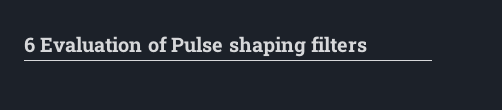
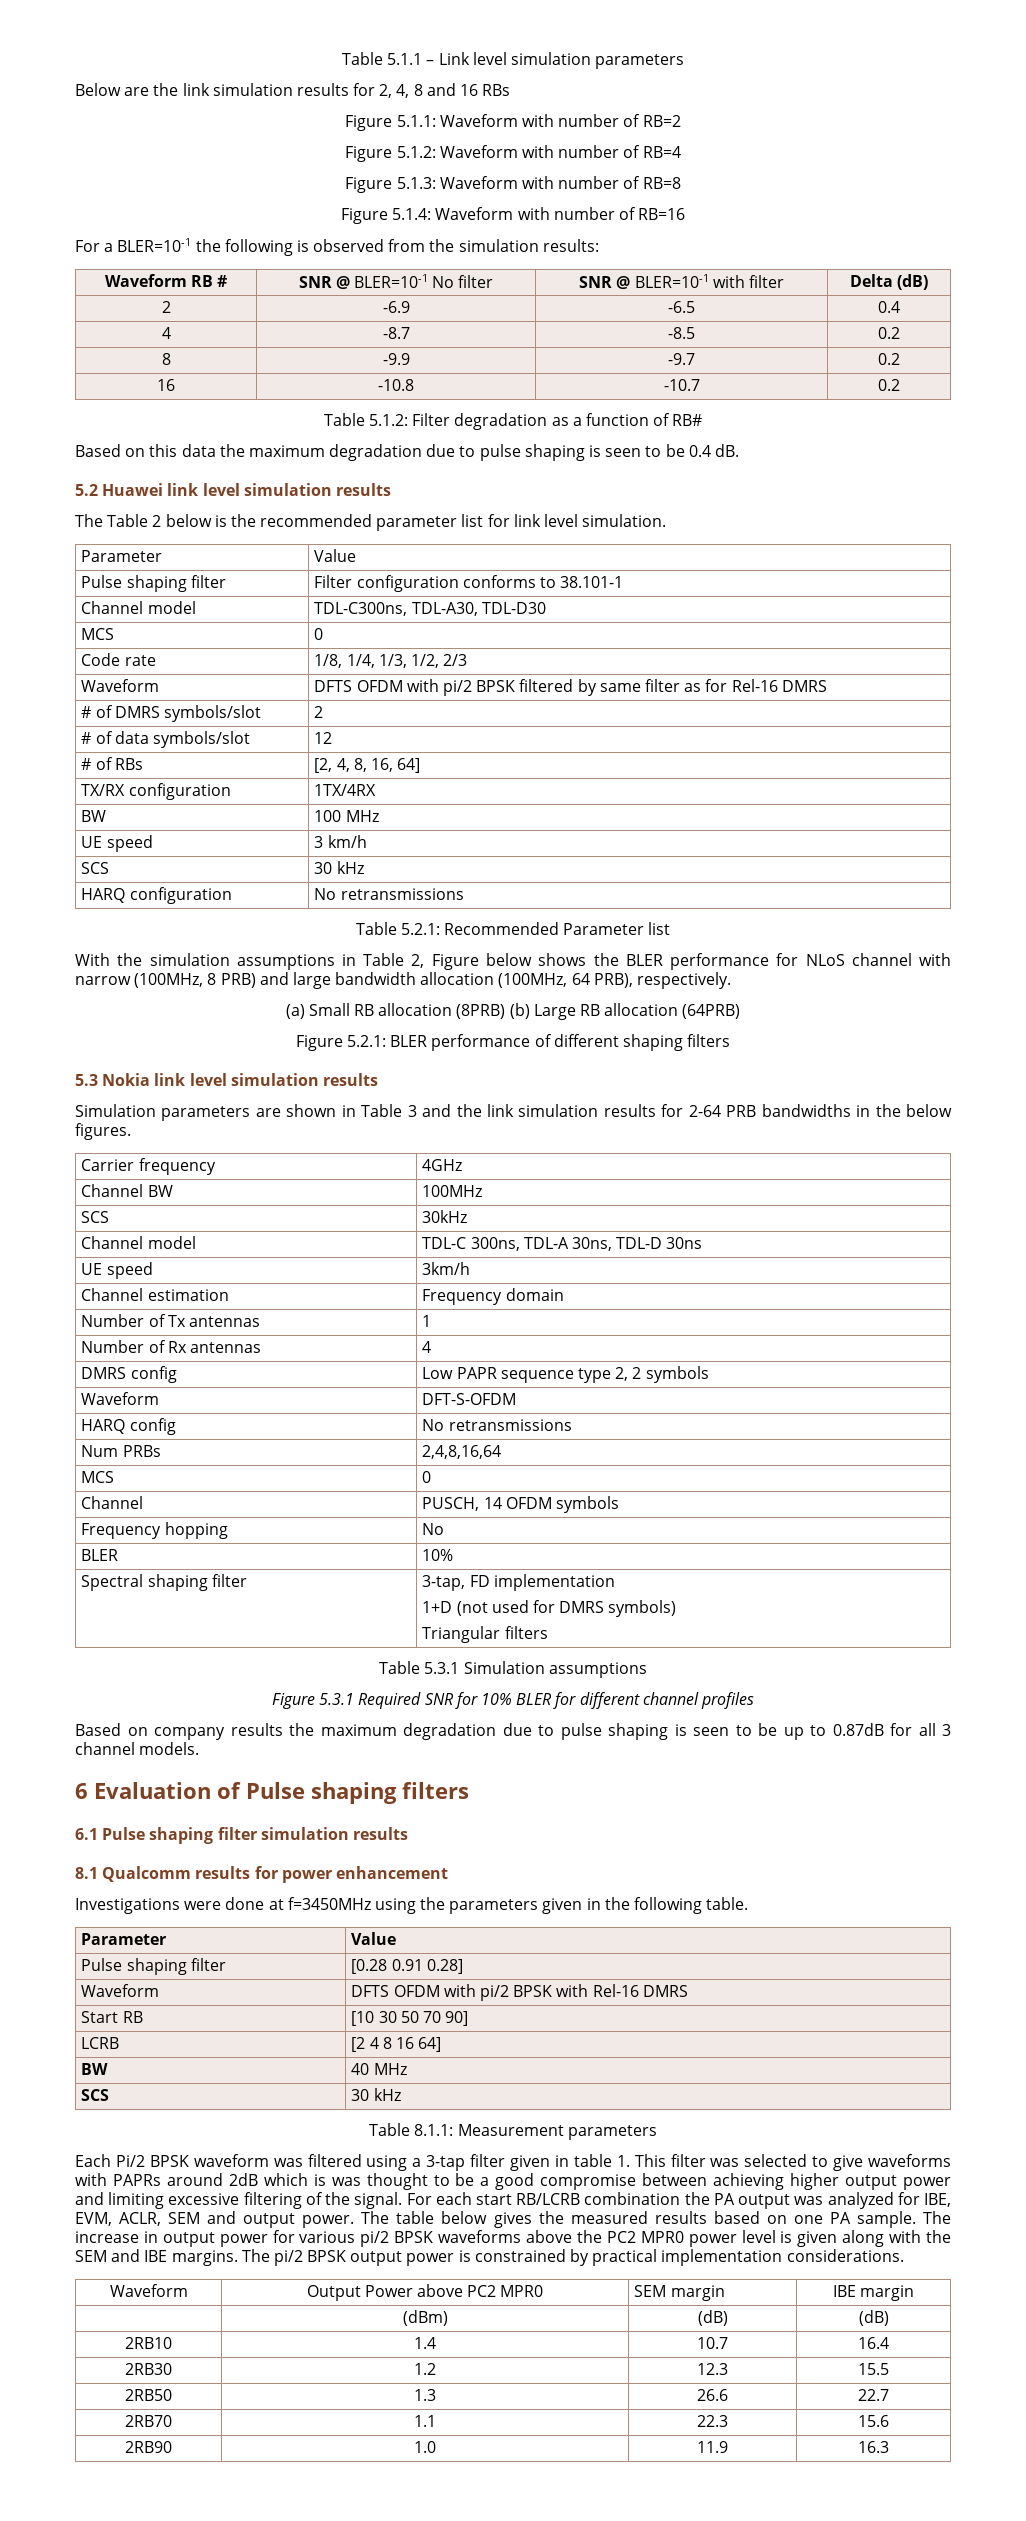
+ Table 5.1.1 – Link level simulation parameters
+ Below are the link simulation results for 2, 4, 8 and 16 RBs
+ Figure 5.1.1: Waveform with number of RB=2
+ Figure 5.1.2: Waveform with number of RB=4
+ Figure 5.1.3: Waveform with number of RB=8
+ Figure 5.1.4: Waveform with number of RB=16
+ For a BLER=10-1 the following is observed from the simulation results:
+ Waveform RB # | SNR @ BLER=10-1 No filter | SNR @ BLER=10-1 with filter | Delta (dB)
+ 2 | -6.9 | -6.5 | 0.4
+ 4 | -8.7 | -8.5 | 0.2
+ 8 | -9.9 | -9.7 | 0.2
+ 16 | -10.8 | -10.7 | 0.2
+ Table 5.1.2: Filter degradation as a function of RB#
+ Based on this data the maximum degradation due to pulse shaping is seen to be 0.4 dB.
+ 5.2 Huawei link level simulation results
+ The Table 2 below is the recommended parameter list for link level simulation.
+ Parameter | Value
+ Pulse shaping filter | Filter configuration conforms to 38.101-1
+ Channel model | TDL-C300ns, TDL-A30, TDL-D30
+ MCS | 0
+ Code rate | 1/8, 1/4, 1/3, 1/2, 2/3
+ Waveform | DFTS OFDM with pi/2 BPSK filtered by same filter as for Rel-16 DMRS
+ # of DMRS symbols/slot | 2
+ # of data symbols/slot | 12
+ # of RBs | [2, 4, 8, 16, 64]
+ TX/RX configuration | 1TX/4RX
+ BW | 100 MHz
+ UE speed | 3 km/h
+ SCS | 30 kHz
+ HARQ configuration | No retransmissions
+ Table 5.2.1: Recommended Parameter list
+ With the simulation assumptions in Table 2, Figure below shows the BLER performance for NLoS channel with narrow (100MHz, 8 PRB) and large bandwidth allocation (100MHz, 64 PRB), respectively.
+ (a) Small RB allocation (8PRB) (b) Large RB allocation (64PRB)
+ Figure 5.2.1: BLER performance of different shaping filters
+ 5.3 Nokia link level simulation results
+ Simulation parameters are shown in Table 3 and the link simulation results for 2-64 PRB bandwidths in the below figures.
+ Carrier frequency | 4GHz
+ Channel BW | 100MHz
+ SCS | 30kHz
+ Channel model | TDL-C 300ns, TDL-A 30ns, TDL-D 30ns
+ UE speed | 3km/h
+ Channel estimation | Frequency domain
+ Number of Tx antennas | 1
+ Number of Rx antennas | 4
+ DMRS config | Low PAPR sequence type 2, 2 symbols
+ Waveform | DFT-S-OFDM
+ HARQ config | No retransmissions
+ Num PRBs | 2,4,8,16,64
+ MCS | 0
+ Channel | PUSCH, 14 OFDM symbols
+ Frequency hopping | No
+ BLER | 10%
+ Spectral shaping filter | 3-tap, FD implementation
+ 1+D (not used for DMRS symbols)
+ Triangular filters
+ Table 5.3.1 Simulation assumptions
+ Figure 5.3.1 Required SNR for 10% BLER for different channel profiles
+ Based on company results the maximum degradation due to pulse shaping is seen to be up to 0.87dB for all 3 channel models.
+ 6.1 Pulse shaping filter simulation results
+ 8.1 Qualcomm results for power enhancement
+ Investigations were done at f=3450MHz using the parameters given in the following table.
+ Parameter | Value
+ Pulse shaping filter | [0.28 0.91 0.28]
+ Waveform | DFTS OFDM with pi/2 BPSK with Rel-16 DMRS
+ Start RB | [10 30 50 70 90]
+ LCRB | [2 4 8 16 64]
+ BW | 40 MHz
+ SCS | 30 kHz
+ Table 8.1.1: Measurement parameters
+ Each Pi/2 BPSK waveform was filtered using a 3-tap filter given in table 1. This filter was selected to give waveforms with PAPRs around 2dB which is was thought to be a good compromise between achieving higher output power and limiting excessive filtering of the signal. For each start RB/LCRB combination the PA output was analyzed for IBE, EVM, ACLR, SEM and output power. The table below gives the measured results based on one PA sample. The increase in output power for various pi/2 BPSK waveforms above the PC2 MPR0 power level is given along with the SEM and IBE margins. The pi/2 BPSK output power is constrained by practical implementation considerations.
+ Waveform | Output Power above PC2 MPR0 | SEM margin | IBE margin
+ | (dBm) | (dB) | (dB)
+ 2RB10 | 1.4 | 10.7 | 16.4
+ 2RB30 | 1.2 | 12.3 | 15.5
+ 2RB50 | 1.3 | 26.6 | 22.7
+ 2RB70 | 1.1 | 22.3 | 15.6
+ 2RB90 | 1.0 | 11.9 | 16.3

